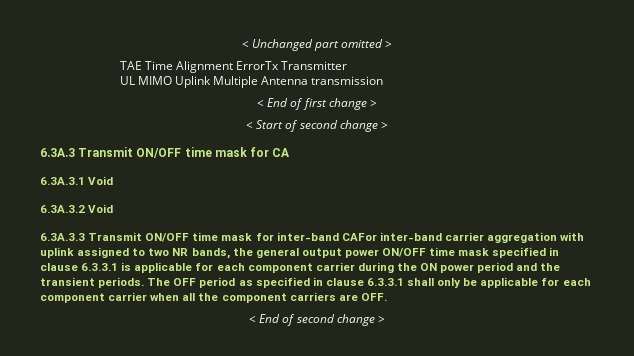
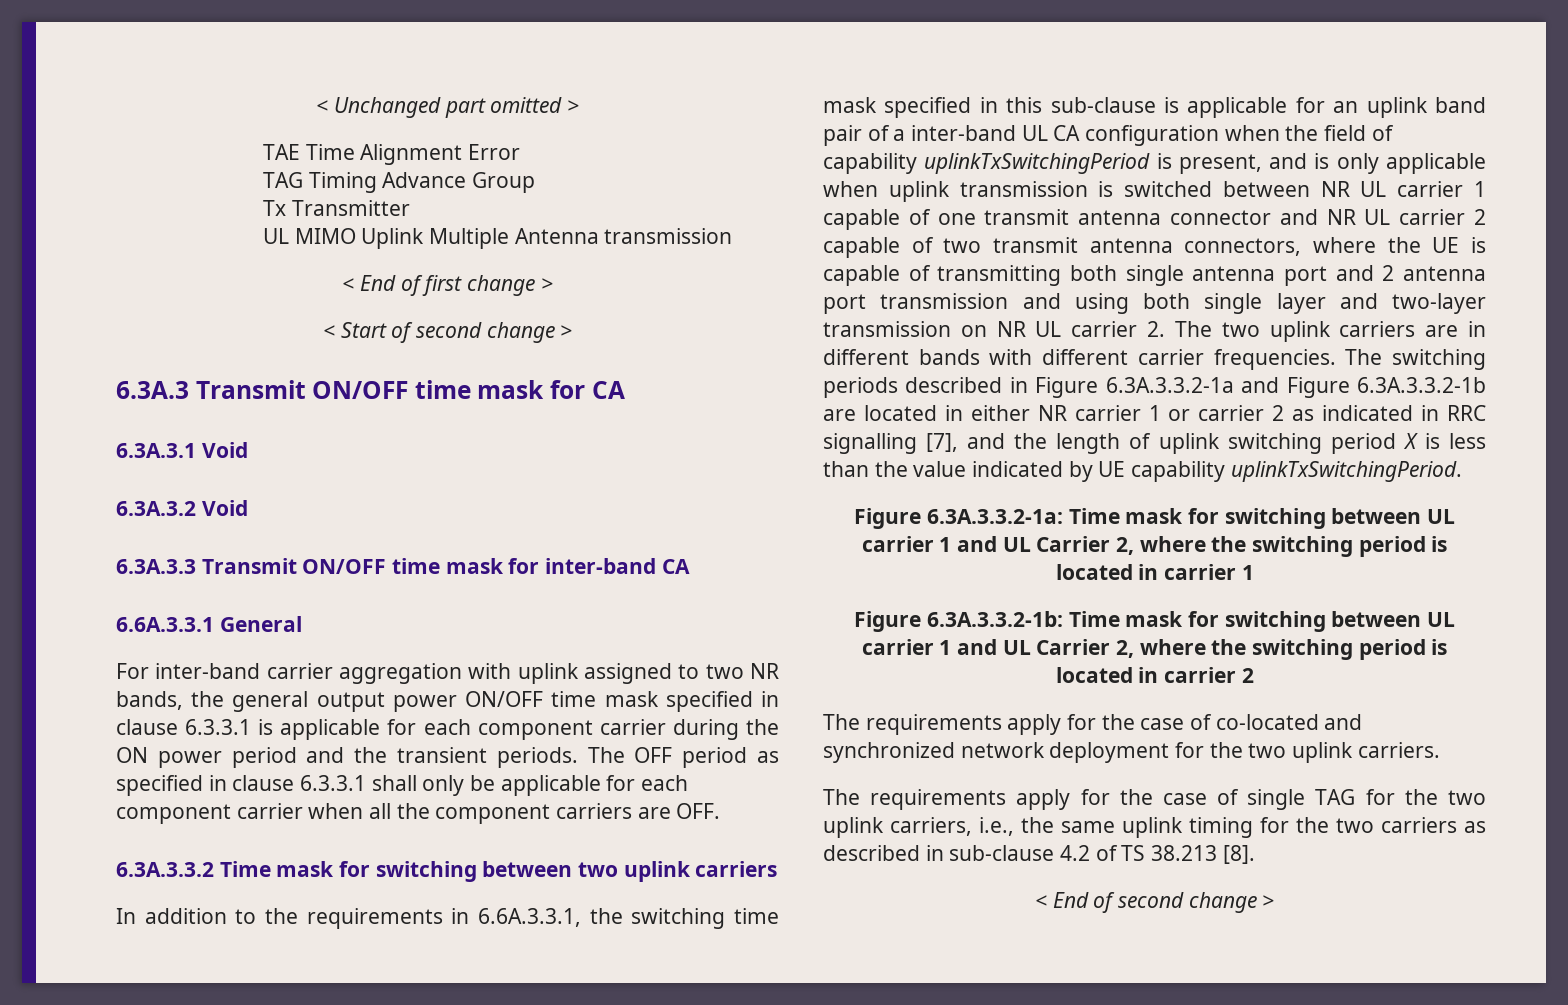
- TAE Time Alignment ErrorTx Transmitter
+ TAE Time Alignment Error
+ TAG Timing Advance Group
+ Tx Transmitter
- 6.3A.3.3 Transmit ON/OFF time mask for inter-band CAFor inter-band carrier aggregation with uplink assigned to two NR bands, the general output power ON/OFF time mask specified in clause 6.3.3.1 is applicable for each component carrier during the ON power period and the transient periods.
+ 6.3A.3.3 Transmit ON/OFF time mask for inter-band CA
+ 6.6A.3.3.1 General
+ For inter-band carrier aggregation with uplink assigned to two NR bands, the general output power ON/OFF time mask specified in clause 6.3.3.1 is applicable for each component carrier during the ON power period and the transient periods.
+ 6.3A.3.3.2 Time mask for switching between two uplink carriers
+ In addition to the requirements in 6.6A.3.3.1, the switching time mask specified in this sub-clause is applicable for an uplink band pair of a inter-band UL CA configuration when the field of capability uplinkTxSwitchingPeriod is present, and is only applicable when uplink transmission is switched between NR UL carrier 1 capable of one transmit antenna connector and NR UL carrier 2 capable of two transmit antenna connectors, where the UE is capable of transmitting both single antenna port and 2 antenna port transmission and using both single layer and two-layer transmission on NR UL carrier 2. The two uplink carriers are in different bands with different carrier frequencies. The switching periods described in Figure 6.3A.3.3.2-1a and Figure 6.3A.3.3.2-1b are located in either NR carrier 1 or carrier 2 as indicated in RRC signalling [7], and the length of uplink switching period X is less than the value indicated by UE capability uplinkTxSwitchingPeriod.
+ Figure 6.3A.3.3.2-1a: Time mask for switching between UL carrier 1 and UL Carrier 2, where the switching period is located in carrier 1
+ Figure 6.3A.3.3.2-1b: Time mask for switching between UL carrier 1 and UL Carrier 2, where the switching period is located in carrier 2
+ The requirements apply for the case of co-located and synchronized network deployment for the two uplink carriers.
+ The requirements apply for the case of single TAG for the two uplink carriers, i.e., the same uplink timing for the two carriers as described in sub-clause 4.2 of TS 38.213 [8].

